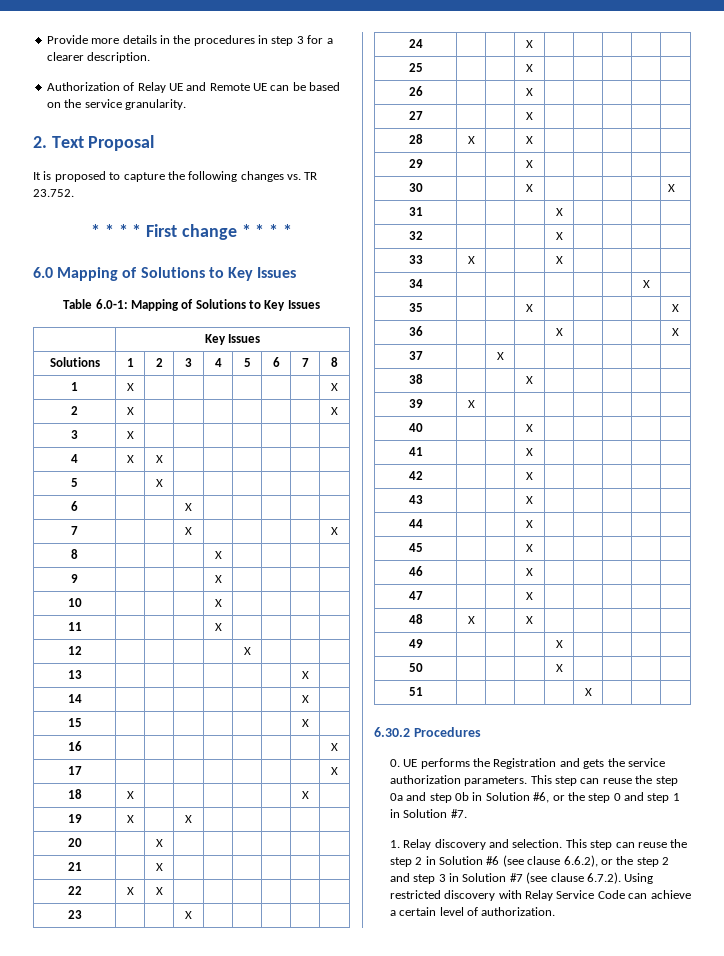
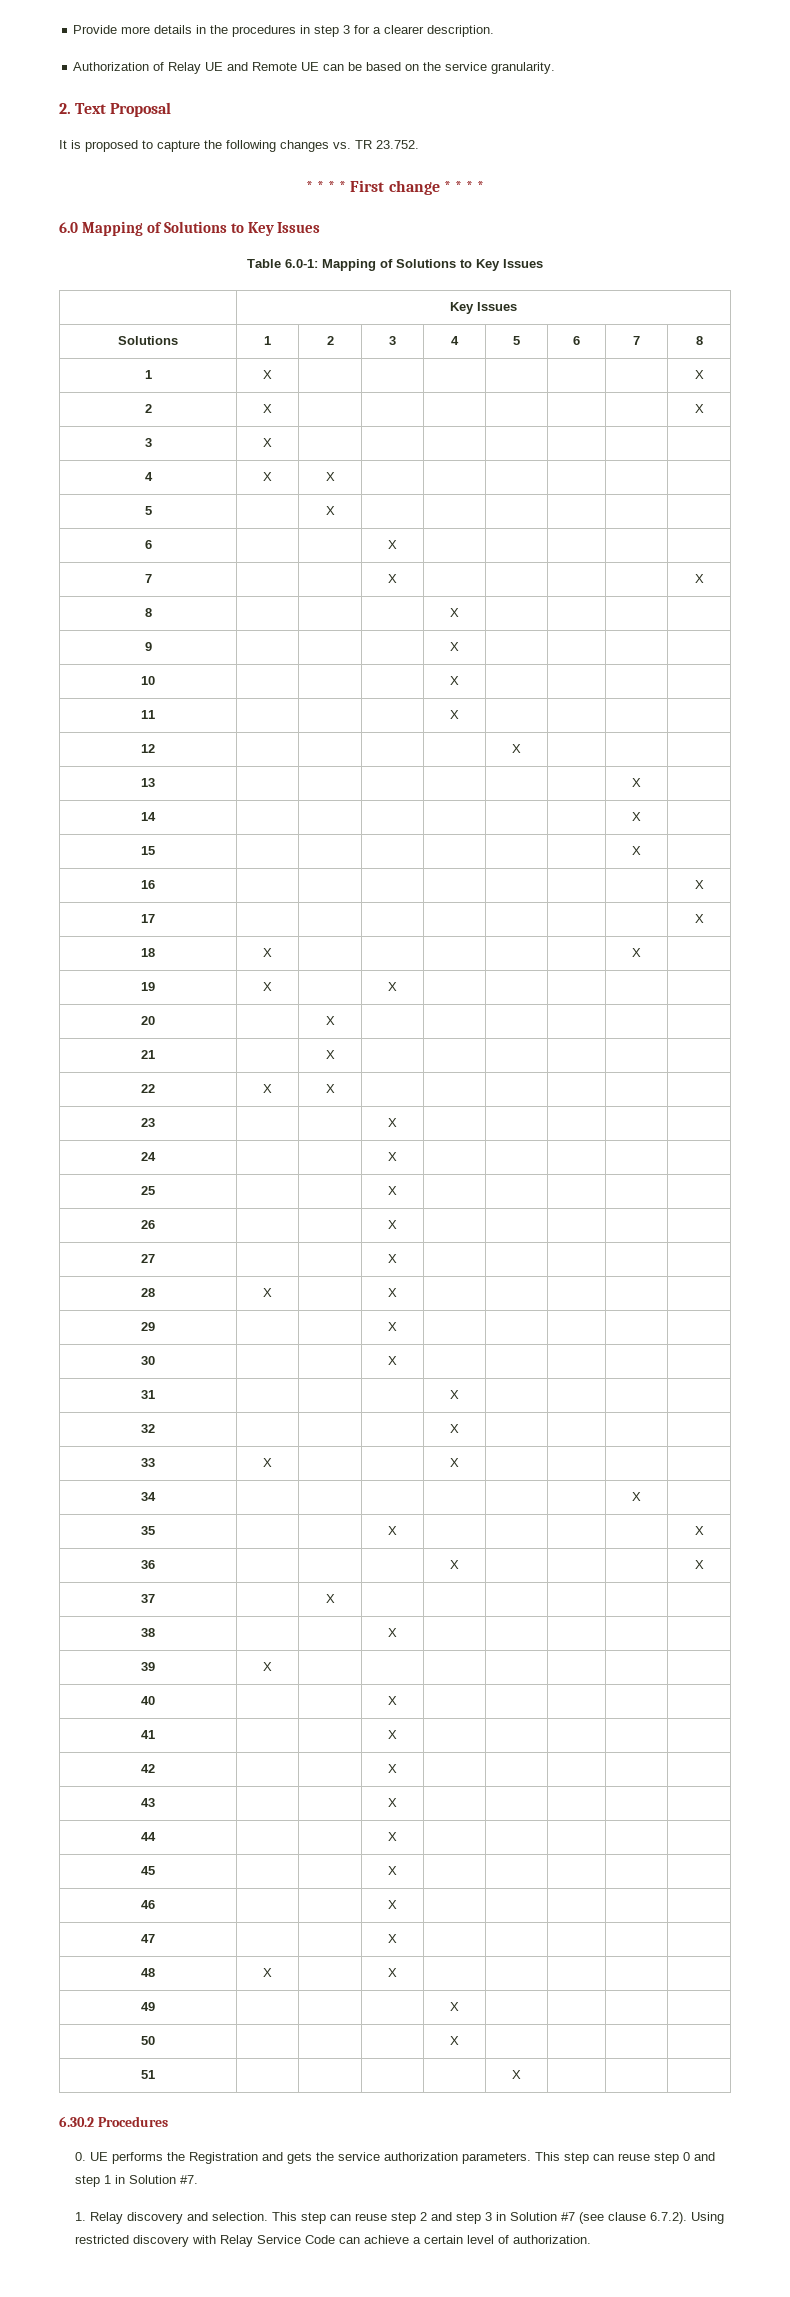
- 30 | | | X | | | | | X
+ 30 | | | X | | | | |
- This step can reuse the step 0a and step 0b in Solution #6, or the step 0 and step 1 in Solution #7.
+ This step can reuse step 0 and step 1 in Solution #7.
- This step can reuse the step 2 in Solution #6 (see clause 6.6.2), or the step 2 and step 3 in Solution #7 (see clause 6.7.2). Using restricted discovery with Relay Service Code can achieve a certain level of authorization.
+ This step can reuse step 2 and step 3 in Solution #7 (see clause 6.7.2). Using restricted discovery with Relay Service Code can achieve a certain level of authorization.

